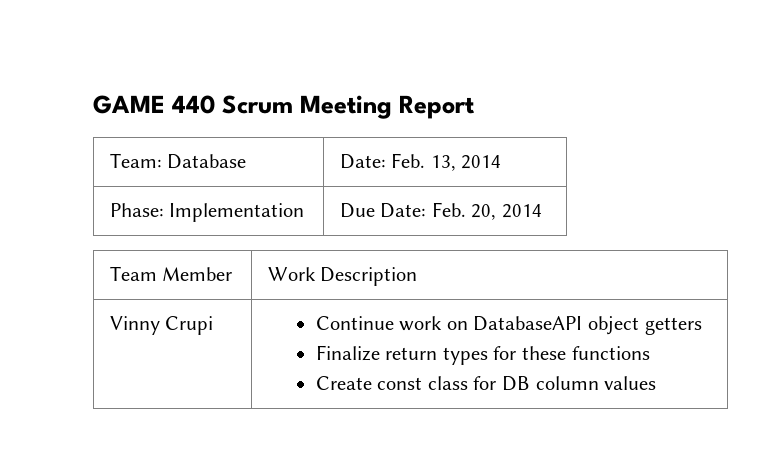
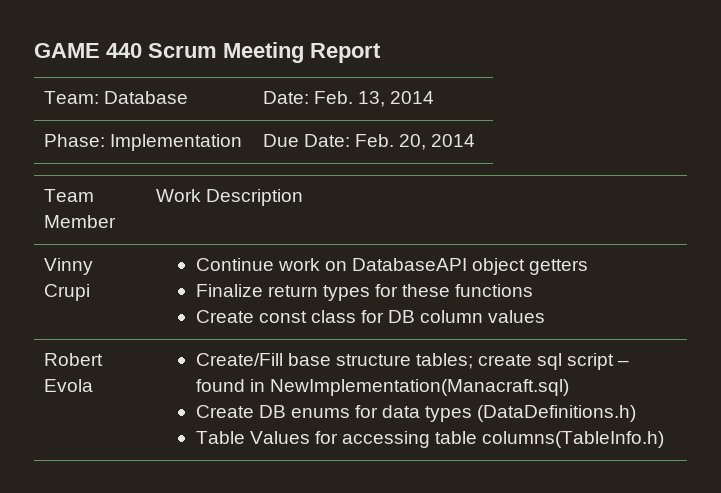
+ Robert Evola | Create/Fill base structure tables; create sql script – found in NewImplementation(Manacraft.sql)
+ Create DB enums for data types (DataDefinitions.h)
+ Table Values for accessing table columns(TableInfo.h)

